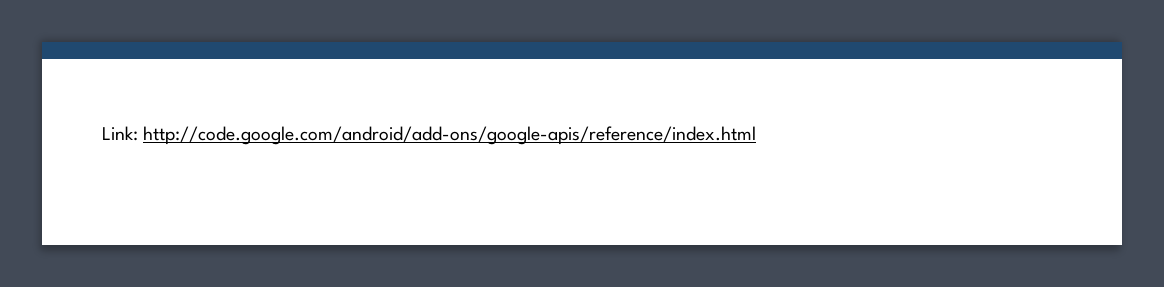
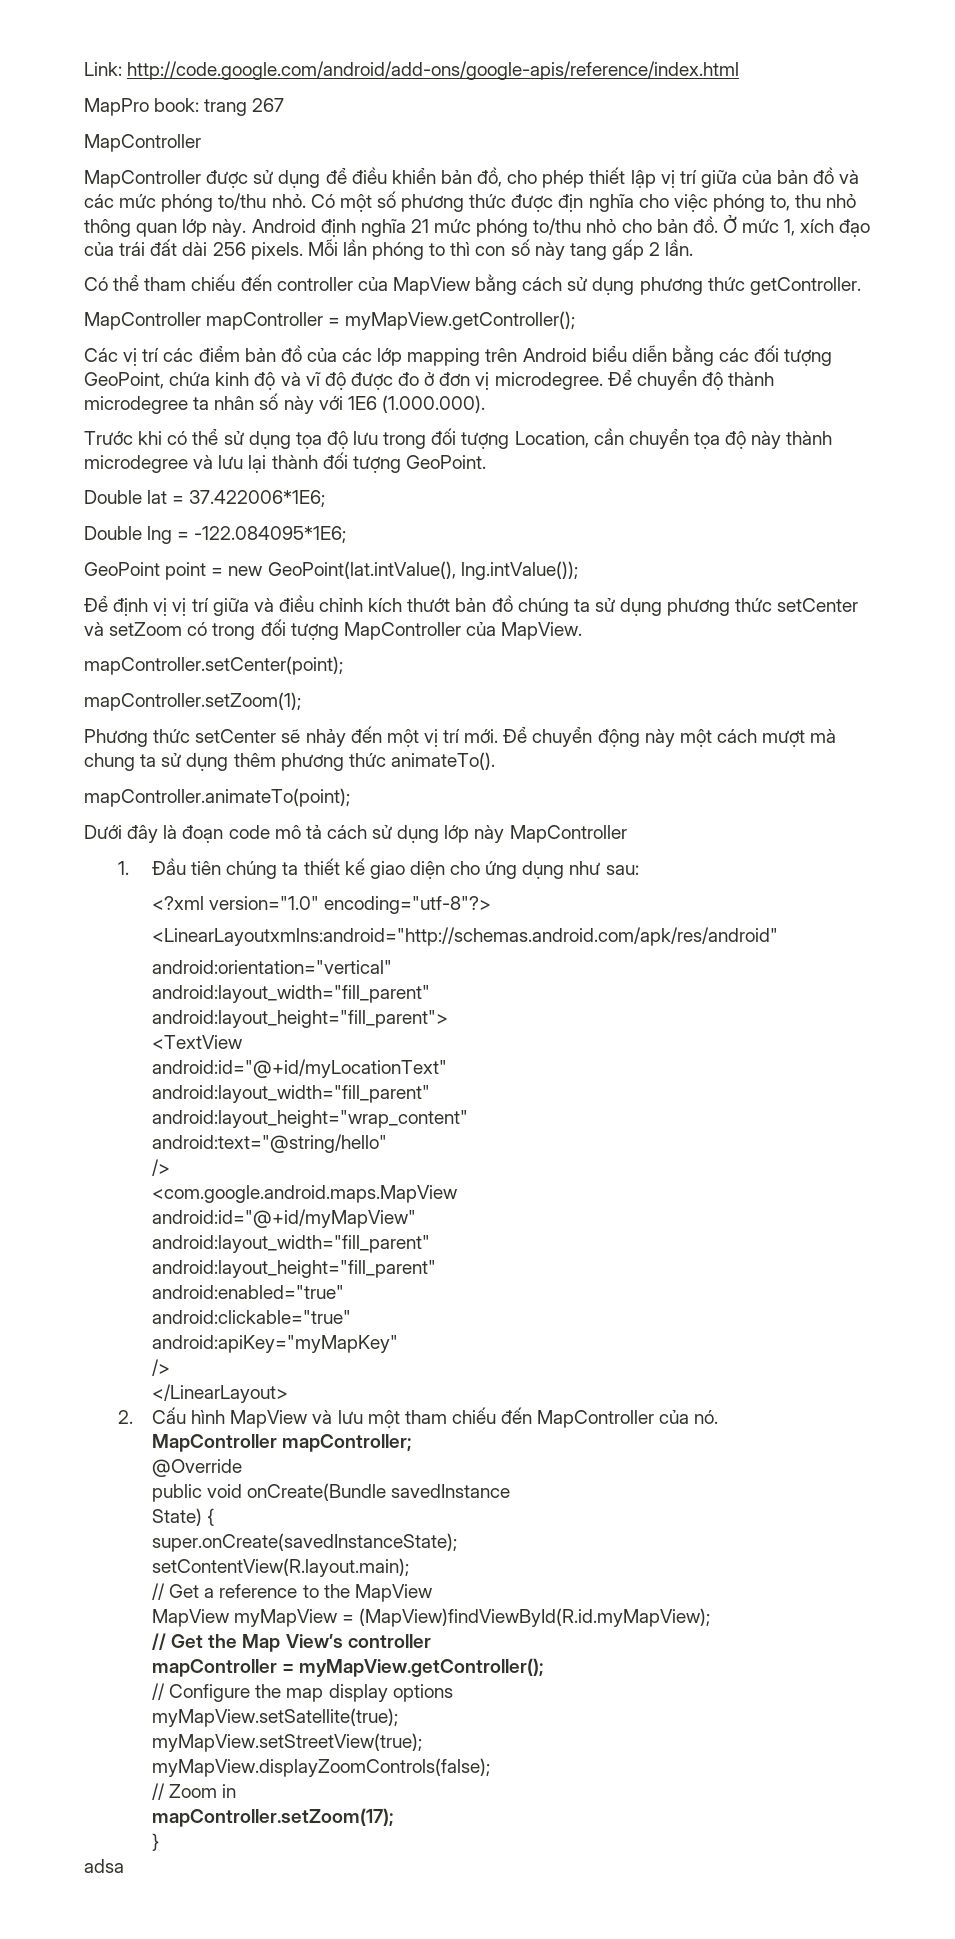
+ MapPro book: trang 267
+ MapController
+ MapController được sử dụng để điều khiển bản đồ, cho phép thiết lập vị trí giữa của bản đồ và các mức phóng to/thu nhỏ. Có một số phương thức được địn nghĩa cho việc phóng to, thu nhỏ thông quan lớp này. Android định nghĩa 21 mức phóng to/thu nhỏ cho bản đồ. Ở mức 1, xích đạo của trái đất dài 256 pixels. Mỗi lần phóng to thì con số này tang gấp 2 lần.
+ Có thể tham chiếu đến controller của MapView bằng cách sử dụng phương thức getController.
+ MapController mapController = myMapView.getController();
+ Các vị trí các điểm bản đồ của các lớp mapping trên Android biểu diễn bằng các đối tượng GeoPoint, chứa kinh độ và vĩ độ được đo ở đơn vị microdegree. Để chuyển độ thành microdegree ta nhân số này với 1E6 (1.000.000).
+ Trước khi có thể sử dụng tọa độ lưu trong đối tượng Location, cần chuyển tọa độ này thành microdegree và lưu lại thành đối tượng GeoPoint.
+ Double lat = 37.422006*1E6;
+ Double lng = -122.084095*1E6;
+ GeoPoint point = new GeoPoint(lat.intValue(), lng.intValue());
+ Để định vị vị trí giữa và điều chỉnh kích thướt bản đồ chúng ta sử dụng phương thức setCenter và setZoom có trong đối tượng MapController của MapView.
+ mapController.setCenter(point);
+ mapController.setZoom(1);
+ Phương thức setCenter sẽ nhảy đến một vị trí mới. Để chuyển động này một cách mượt mà chung ta sử dụng thêm phương thức animateTo().
+ mapController.animateTo(point);
+ Dưới đây là đoạn code mô tả cách sử dụng lớp này MapController
+ 1. Đầu tiên chúng ta thiết kế giao diện cho ứng dụng như sau:
+ <?xml version="1.0" encoding="utf-8"?>
+ <LinearLayoutxmlns:android="http://schemas.android.com/apk/res/android"
+ android:orientation="vertical"
+ android:layout_width="fill_parent"
+ android:layout_height="fill_parent">
+ <TextView
+ android:id="@+id/myLocationText"
+ android:layout_width="fill_parent"
+ android:layout_height="wrap_content"
+ android:text="@string/hello"
+ />
+ <com.google.android.maps.MapView
+ android:id="@+id/myMapView"
+ android:layout_width="fill_parent"
+ android:layout_height="fill_parent"
+ android:enabled="true"
+ android:clickable="true"
+ android:apiKey="myMapKey"
+ />
+ </LinearLayout>
+ 2. Cấu hình MapView và lưu một tham chiếu đến MapController của nó.
+ MapController mapController;
+ @Override
+ public void onCreate(Bundle savedInstance
+ State) {
+ super.onCreate(savedInstanceState);
+ setContentView(R.layout.main);
+ // Get a reference to the MapView
+ MapView myMapView = (MapView)findViewById(R.id.myMapView);
+ // Get the Map View’s controller
+ mapController = myMapView.getController();
+ // Configure the map display options
+ myMapView.setSatellite(true);
+ myMapView.setStreetView(true);
+ myMapView.displayZoomControls(false);
+ // Zoom in
+ mapController.setZoom(17);
+ }
+ adsa

